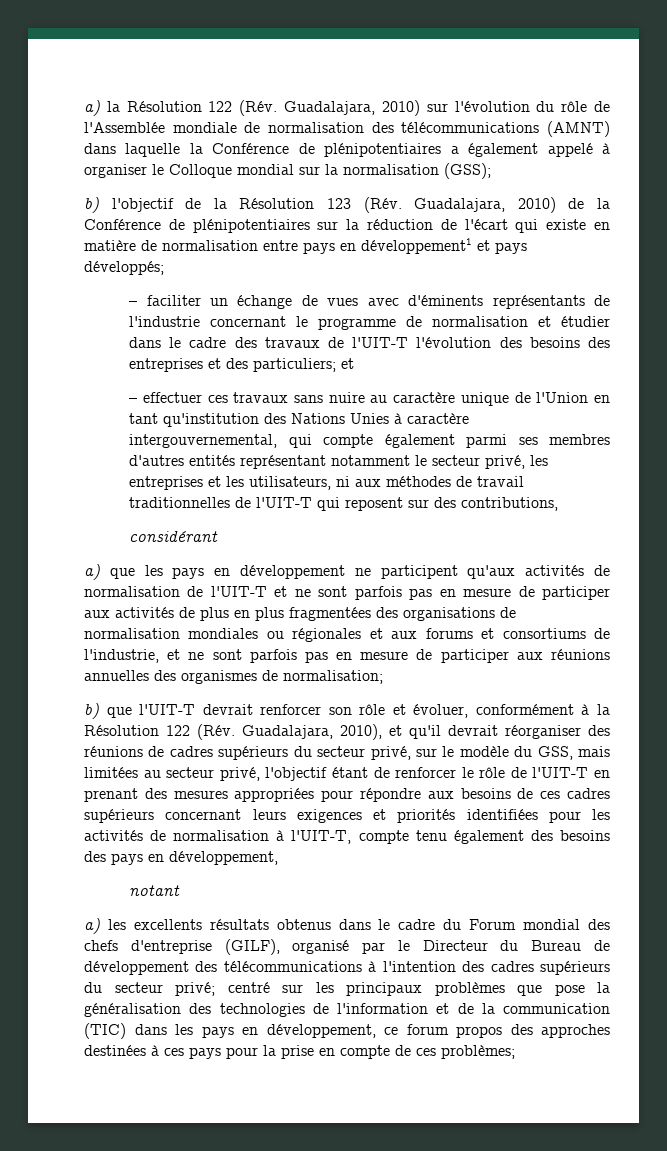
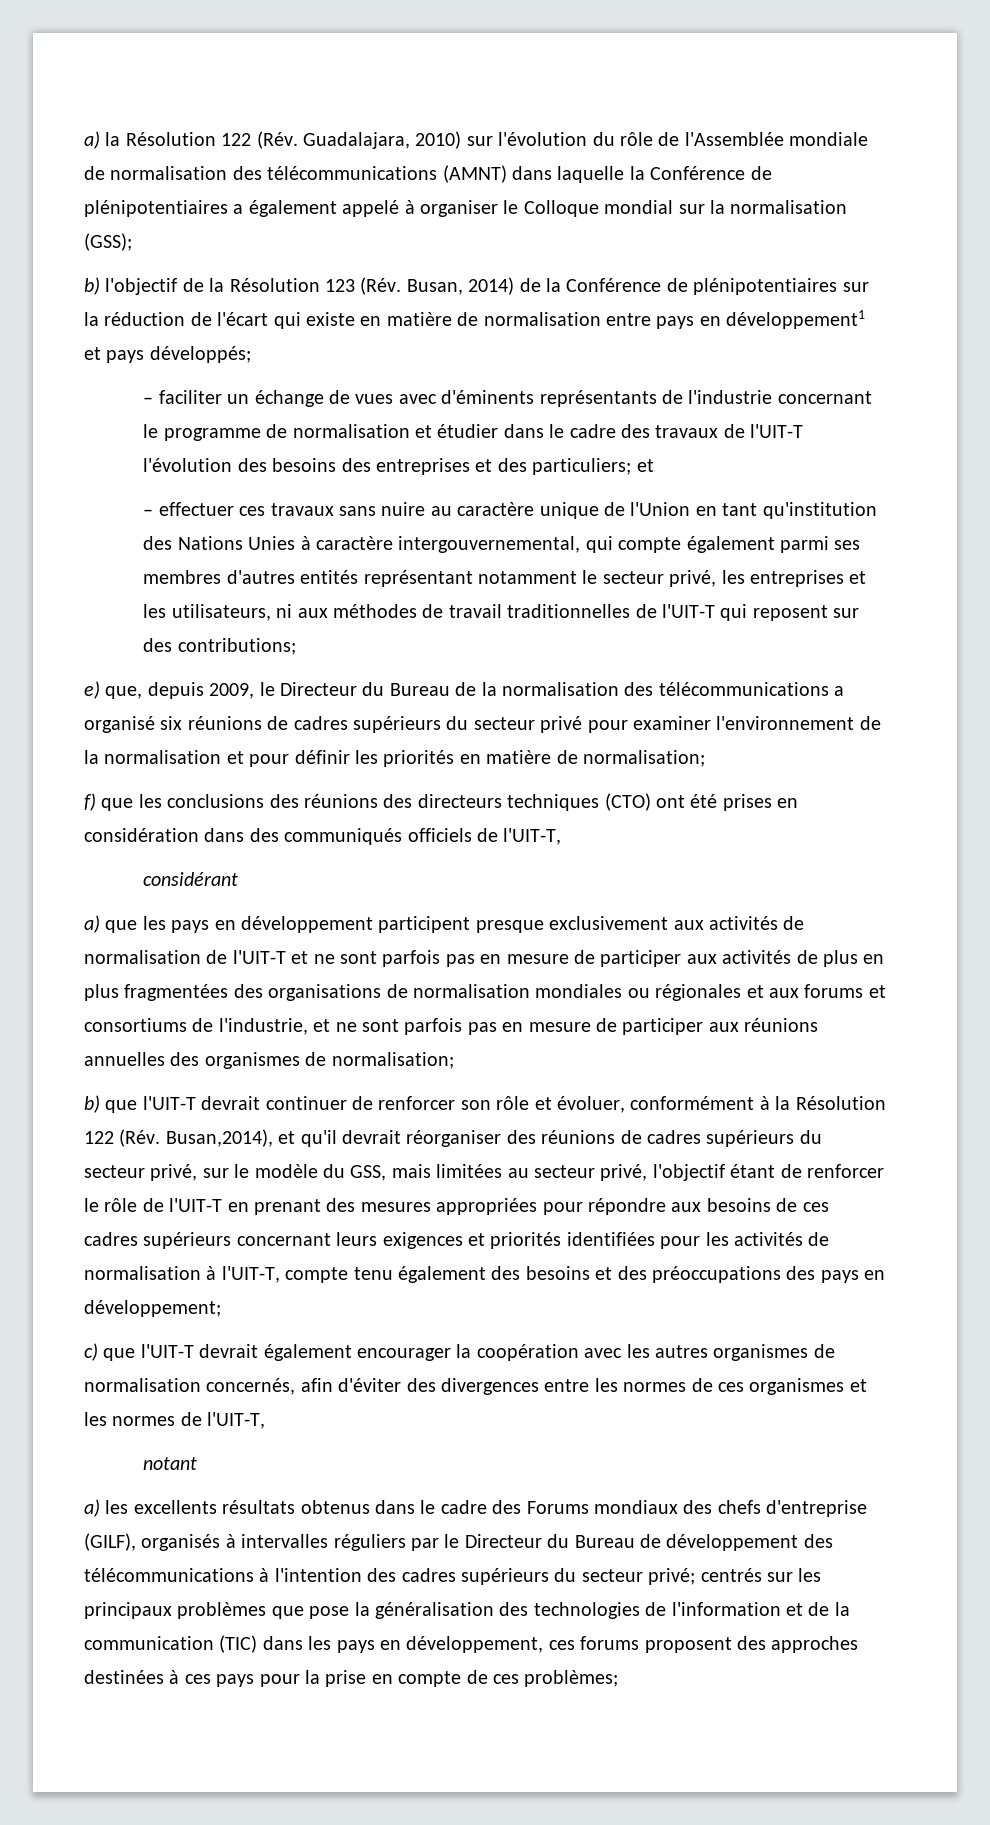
- b) l'objectif de la Résolution 123 (Rév. Guadalajara, 2010) de la Conférence de plénipotentiaires sur la réduction de l'écart qui existe en matière de normalisation entre pays en développement1 et pays développés;
+ b) l'objectif de la Résolution 123 (Rév. Busan, 2014) de la Conférence de plénipotentiaires sur la réduction de l'écart qui existe en matière de normalisation entre pays en développement1 et pays développés;
- – effectuer ces travaux sans nuire au caractère unique de l'Union en tant qu'institution des Nations Unies à caractère intergouvernemental, qui compte également parmi ses membres d'autres entités représentant notamment le secteur privé, les entreprises et les utilisateurs, ni aux méthodes de travail traditionnelles de l'UIT-T qui reposent sur des contributions,
+ – effectuer ces travaux sans nuire au caractère unique de l'Union en tant qu'institution des Nations Unies à caractère intergouvernemental, qui compte également parmi ses membres d'autres entités représentant notamment le secteur privé, les entreprises et les utilisateurs, ni aux méthodes de travail traditionnelles de l'UIT-T qui reposent sur des contributions;
+ e) que, depuis 2009, le Directeur du Bureau de la normalisation des télécommunications a organisé six réunions de cadres supérieurs du secteur privé pour examiner l'environnement de la normalisation et pour définir les priorités en matière de normalisation;
+ f) que les conclusions des réunions des directeurs techniques (CTO) ont été prises en considération dans des communiqués officiels de l'UIT-T,
- a) que les pays en développement ne participent qu'aux activités de normalisation de l'UIT-T et ne sont parfois pas en mesure de participer aux activités de plus en plus fragmentées des organisations de normalisation mondiales ou régionales et aux forums et consortiums de l'industrie, et ne sont parfois pas en mesure de participer aux réunions annuelles des organismes de normalisation;
+ a) que les pays en développement participent presque exclusivement aux activités de normalisation de l'UIT-T et ne sont parfois pas en mesure de participer aux activités de plus en plus fragmentées des organisations de normalisation mondiales ou régionales et aux forums et consortiums de l'industrie, et ne sont parfois pas en mesure de participer aux réunions annuelles des organismes de normalisation;
- b) que l'UIT-T devrait renforcer son rôle et évoluer, conformément à la Résolution 122 (Rév. Guadalajara, 2010), et qu'il devrait réorganiser des réunions de cadres supérieurs du secteur privé, sur le modèle du GSS, mais limitées au secteur privé, l'objectif étant de renforcer le rôle de l'UIT-T en prenant des mesures appropriées pour répondre aux besoins de ces cadres supérieurs concernant leurs exigences et priorités identifiées pour les activités de normalisation à l'UIT-T, compte tenu également des besoins des pays en développement,
+ b) que l'UIT-T devrait continuer de renforcer son rôle et évoluer, conformément à la Résolution 122 (Rév. Busan,2014), et qu'il devrait réorganiser des réunions de cadres supérieurs du secteur privé, sur le modèle du GSS, mais limitées au secteur privé, l'objectif étant de renforcer le rôle de l'UIT-T en prenant des mesures appropriées pour répondre aux besoins de ces cadres supérieurs concernant leurs exigences et priorités identifiées pour les activités de normalisation à l'UIT-T, compte tenu également des besoins et des préoccupations des pays en développement;
+ c) que l'UIT-T devrait également encourager la coopération avec les autres organismes de normalisation concernés, afin d'éviter des divergences entre les normes de ces organismes et les normes de l'UIT-T,
- a) les excellents résultats obtenus dans le cadre du Forum mondial des chefs d'entreprise (GILF), organisé par le Directeur du Bureau de développement des télécommunications à l'intention des cadres supérieurs du secteur privé;
+ a) les excellents résultats obtenus dans le cadre des Forums mondiaux des chefs d'entreprise (GILF), organisés à intervalles réguliers par le Directeur du Bureau de développement des télécommunications à l'intention des cadres supérieurs du secteur privé;
- centré sur les principaux problèmes que pose la généralisation des technologies de l'information et de la communication (TIC) dans les pays en développement, ce forum propos des approches destinées à ces pays pour la prise en compte de ces problèmes;
+ centrés sur les principaux problèmes que pose la généralisation des technologies de l'information et de la communication (TIC) dans les pays en développement, ces forums proposent des approches destinées à ces pays pour la prise en compte de ces problèmes;

